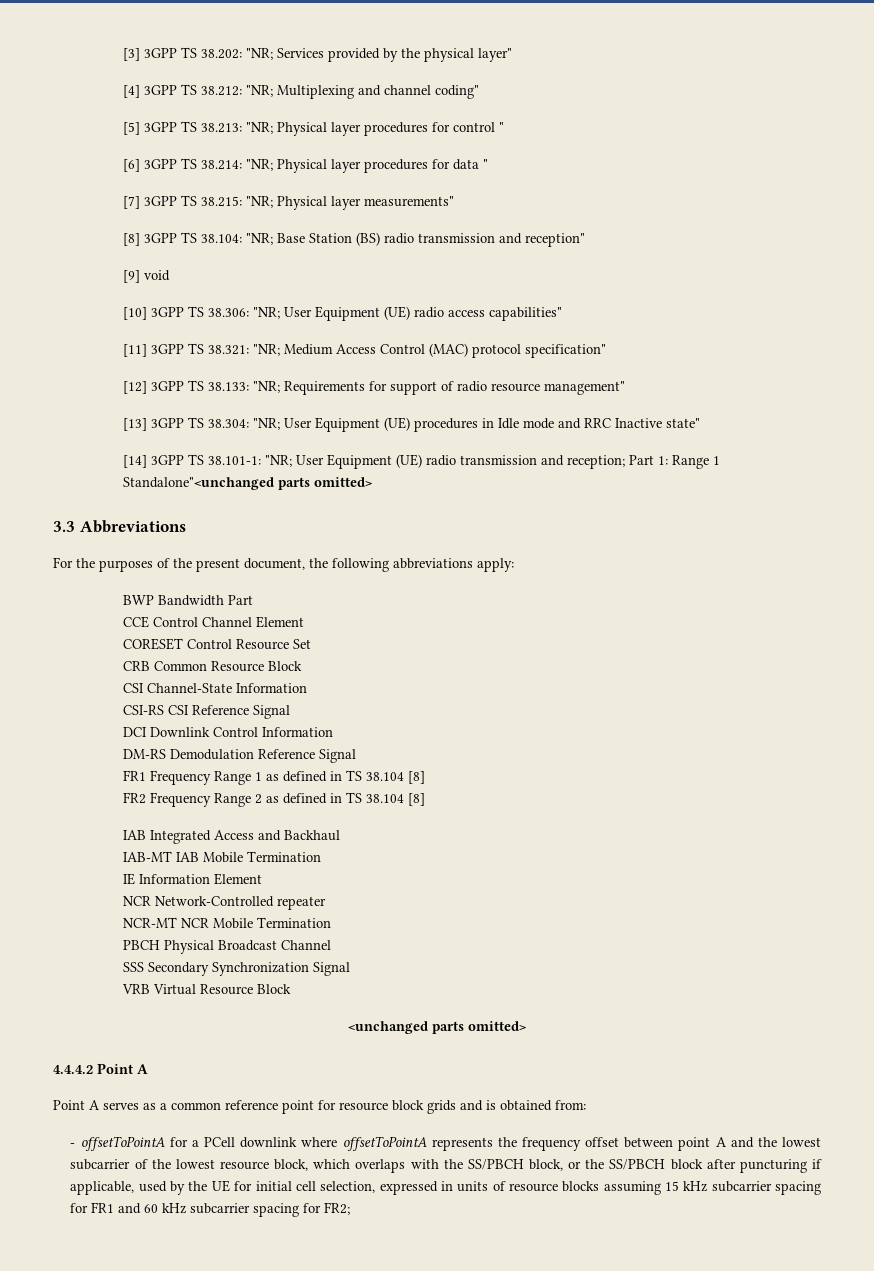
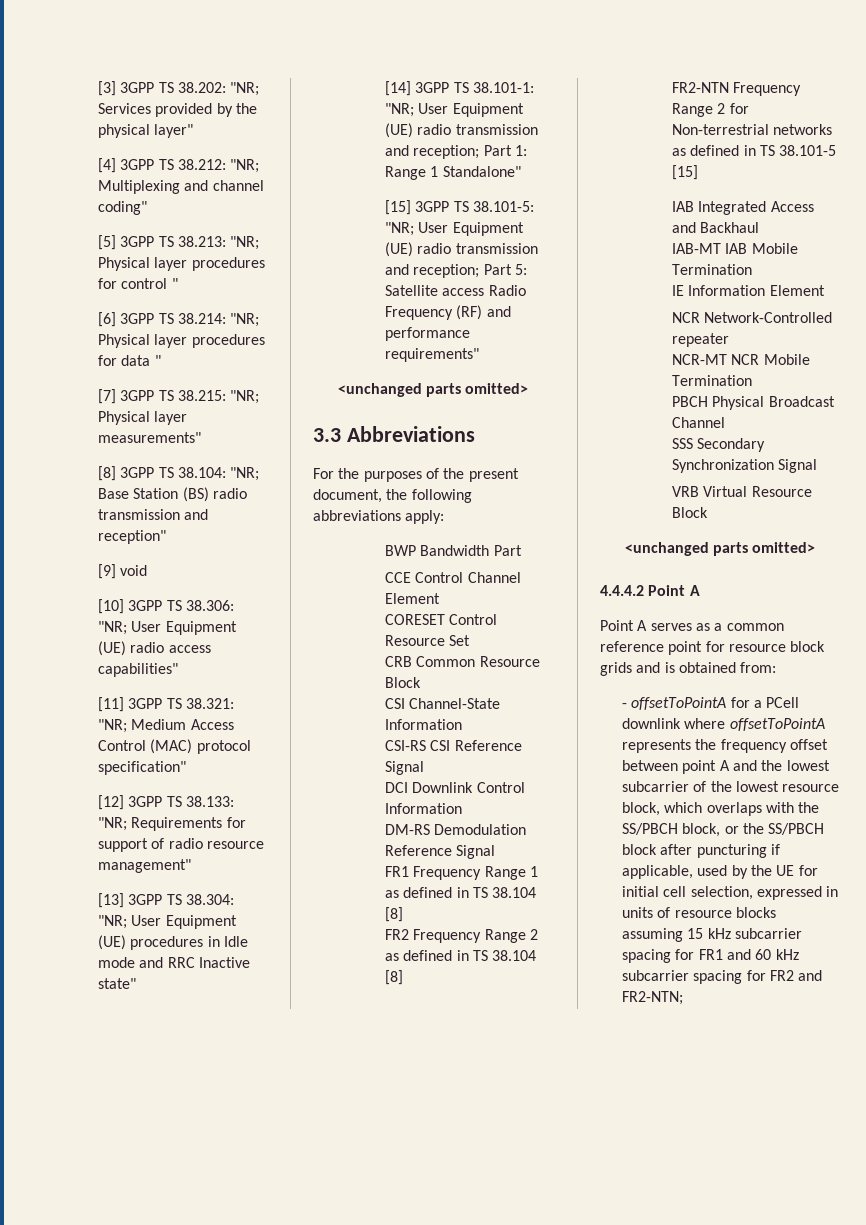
- [14] 3GPP TS 38.101-1: "NR; User Equipment (UE) radio transmission and reception; Part 1: Range 1 Standalone"<unchanged parts omitted>
+ [14] 3GPP TS 38.101-1: "NR; User Equipment (UE) radio transmission and reception; Part 1: Range 1 Standalone"
+ [15] 3GPP TS 38.101-5: "NR; User Equipment (UE) radio transmission and reception; Part 5: Satellite access Radio Frequency (RF) and performance requirements"
+ <unchanged parts omitted>
+ FR2-NTN Frequency Range 2 for Non-terrestrial networks as defined in TS 38.101-5 [15]
- - offsetToPointA for a PCell downlink where offsetToPointA represents the frequency offset between point A and the lowest subcarrier of the lowest resource block, which overlaps with the SS/PBCH block, or the SS/PBCH block after puncturing if applicable, used by the UE for initial cell selection, expressed in units of resource blocks assuming 15 kHz subcarrier spacing for FR1 and 60 kHz subcarrier spacing for FR2;
+ - offsetToPointA for a PCell downlink where offsetToPointA represents the frequency offset between point A and the lowest subcarrier of the lowest resource block, which overlaps with the SS/PBCH block, or the SS/PBCH block after puncturing if applicable, used by the UE for initial cell selection, expressed in units of resource blocks assuming 15 kHz subcarrier spacing for FR1 and 60 kHz subcarrier spacing for FR2 and FR2-NTN;

